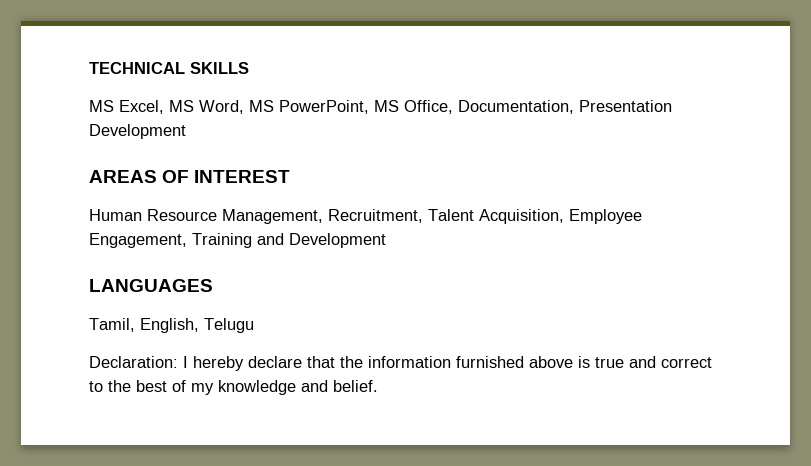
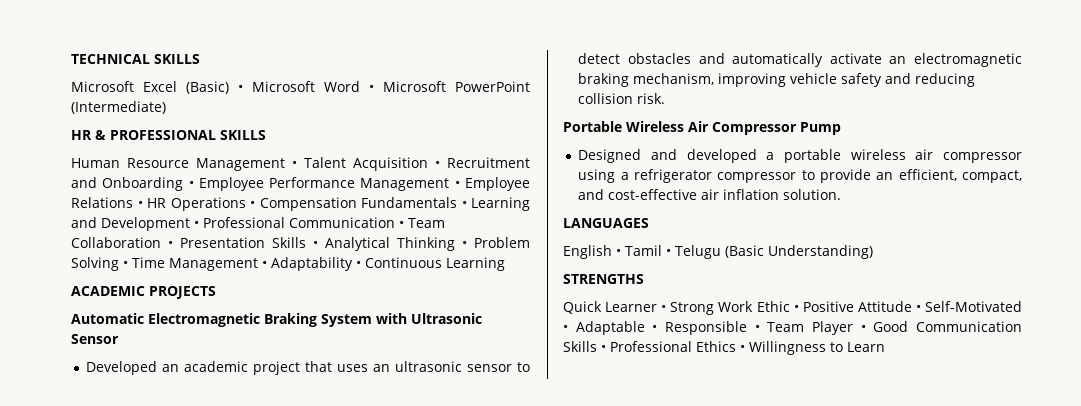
- MS Excel, MS Word, MS PowerPoint, MS Office, Documentation, Presentation Development
- AREAS OF INTEREST
- Human Resource Management, Recruitment, Talent Acquisition, Employee Engagement, Training and Development
+ Microsoft Excel (Basic) • Microsoft Word • Microsoft PowerPoint (Intermediate)
+ HR & PROFESSIONAL SKILLS
+ Human Resource Management • Talent Acquisition • Recruitment and Onboarding • Employee Performance Management • Employee Relations • HR Operations • Compensation Fundamentals • Learning and Development • Professional Communication • Team Collaboration • Presentation Skills • Analytical Thinking • Problem Solving • Time Management • Adaptability • Continuous Learning
+ ACADEMIC PROJECTS
+ Automatic Electromagnetic Braking System with Ultrasonic Sensor
+ Developed an academic project that uses an ultrasonic sensor to detect obstacles and automatically activate an electromagnetic braking mechanism, improving vehicle safety and reducing collision risk.
+ Portable Wireless Air Compressor Pump
+ Designed and developed a portable wireless air compressor using a refrigerator compressor to provide an efficient, compact, and cost-effective air inflation solution.
  LANGUAGES
- Tamil, English, Telugu
- Declaration: I hereby declare that the information furnished above is true and correct to the best of my knowledge and belief.
+ English • Tamil • Telugu (Basic Understanding)
+ STRENGTHS
+ Quick Learner • Strong Work Ethic • Positive Attitude • Self-Motivated • Adaptable • Responsible • Team Player • Good Communication Skills • Professional Ethics • Willingness to Learn

